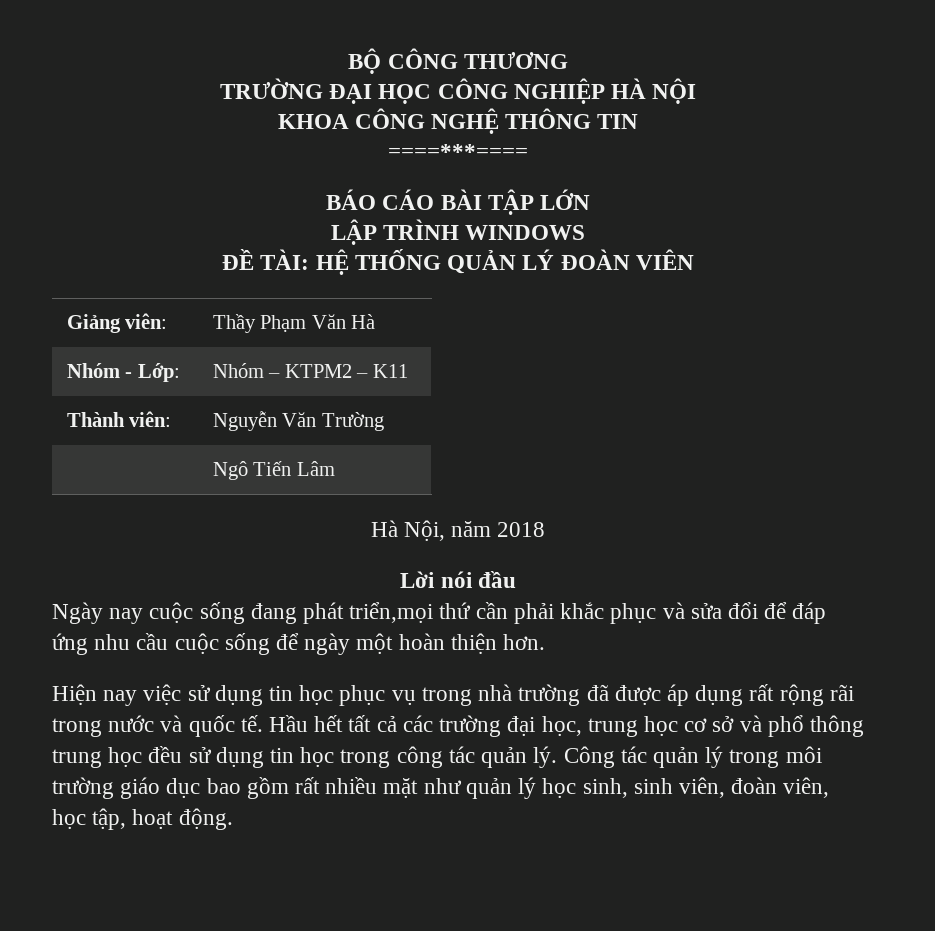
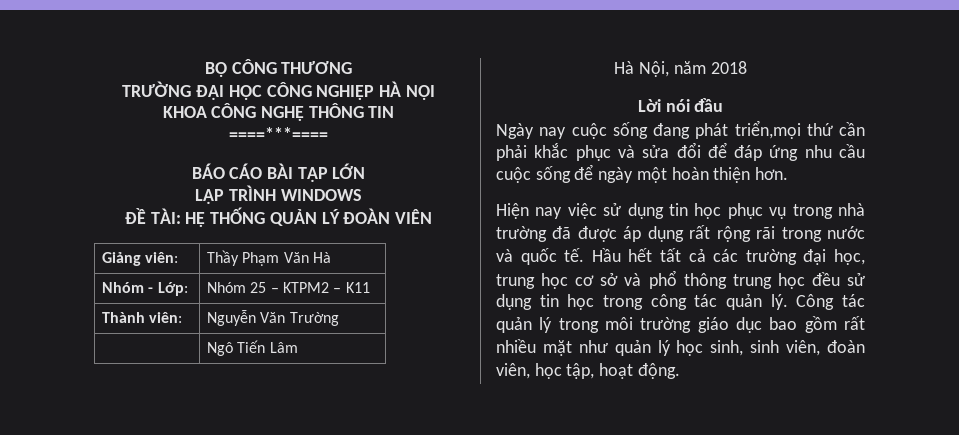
- Nhóm - Lớp: | Nhóm – KTPM2 – K11
+ Nhóm - Lớp: | Nhóm 25 – KTPM2 – K11

